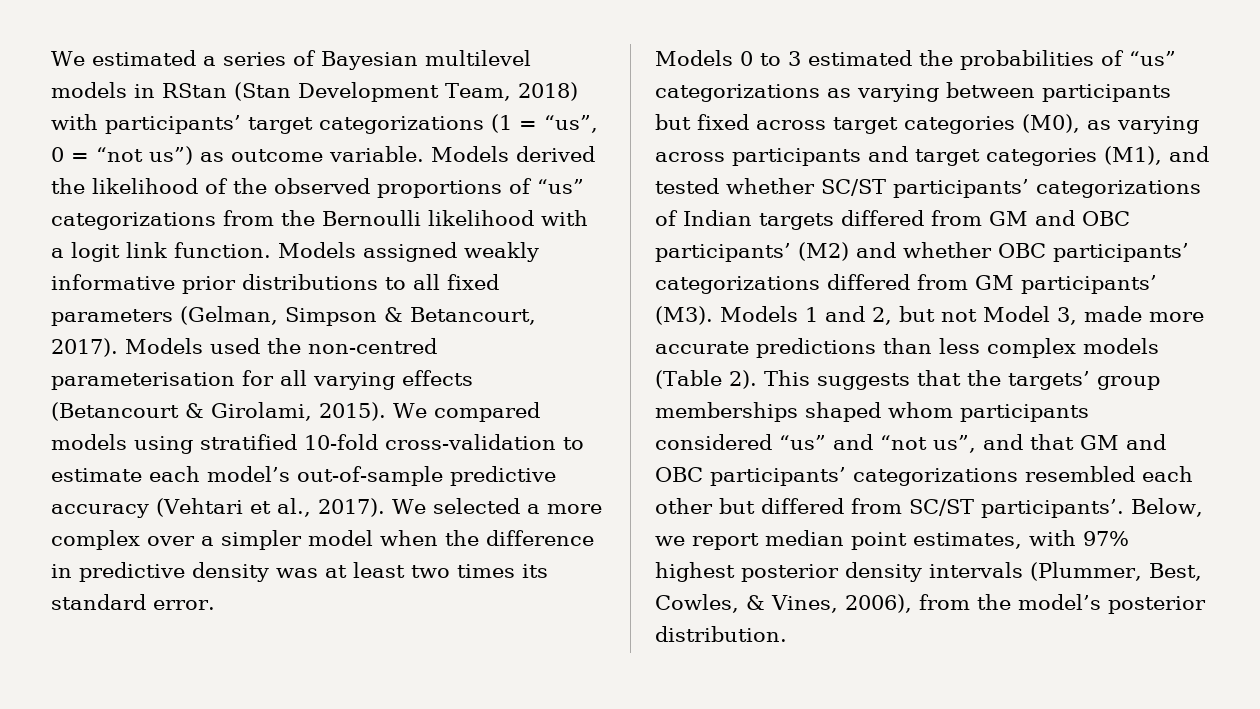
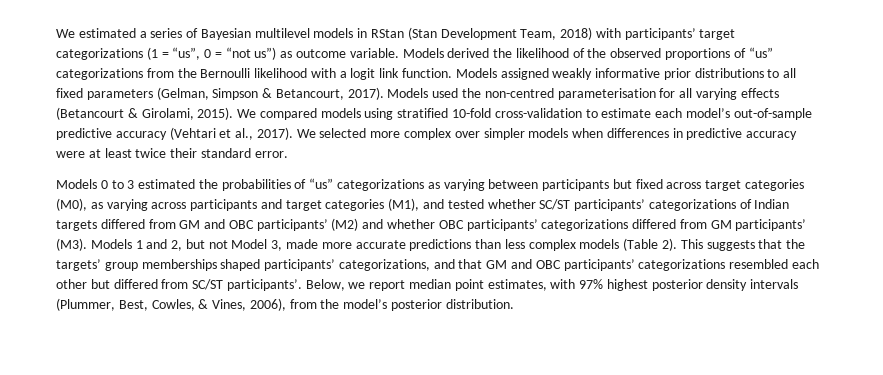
- We selected a more complex over a simpler model when the difference in predictive density was at least two times its standard error.
+ We selected more complex over simpler models when differences in predictive accuracy were at least twice their standard error.
- This suggests that the targets’ group memberships shaped whom participants considered “us” and “not us”, and that GM and OBC participants’ categorizations resembled each other but differed from SC/ST participants’.
+ This suggests that the targets’ group memberships shaped participants’ categorizations, and that GM and OBC participants’ categorizations resembled each other but differed from SC/ST participants’.

